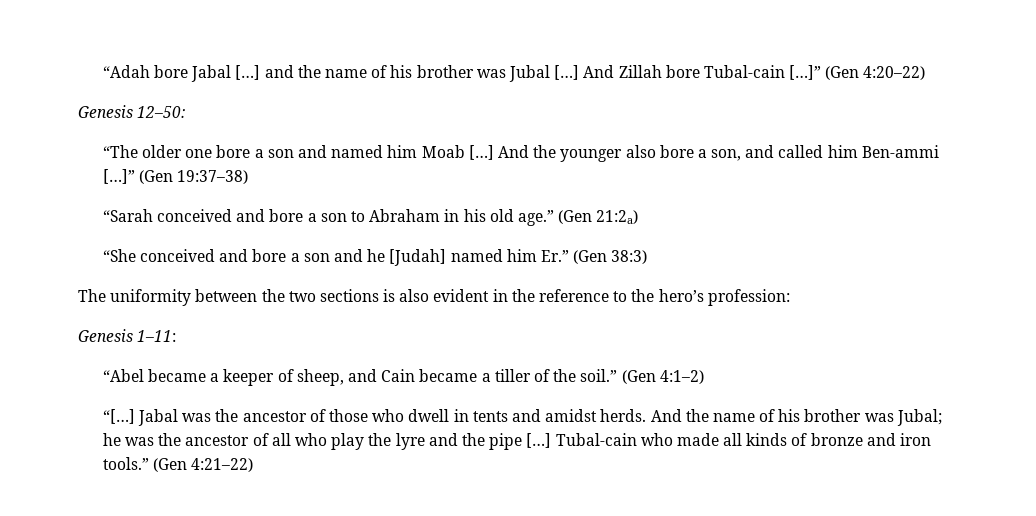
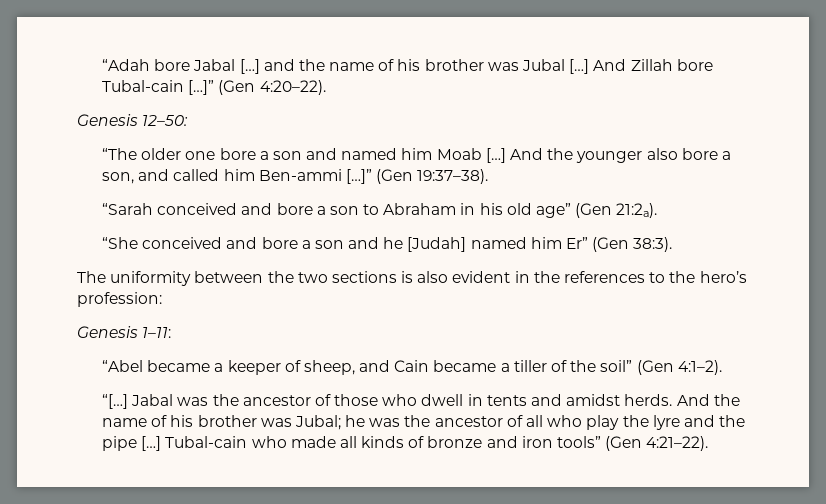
- (Gen 4:20–22)
+ (Gen 4:20–22).
- (Gen 19:37–38)
+ (Gen 19:37–38).
- “Sarah conceived and bore a son to Abraham in his old age.” (Gen 21:2a)
+ “Sarah conceived and bore a son to Abraham in his old age” (Gen 21:2a).
- “She conceived and bore a son and he [Judah] named him Er.” (Gen 38:3)
+ “She conceived and bore a son and he [Judah] named him Er” (Gen 38:3).
- The uniformity between the two sections is also evident in the reference to the hero’s profession:
+ The uniformity between the two sections is also evident in the references to the hero’s profession:
- “Abel became a keeper of sheep, and Cain became a tiller of the soil.” (Gen 4:1–2)
+ “Abel became a keeper of sheep, and Cain became a tiller of the soil” (Gen 4:1–2).
- Tubal-cain who made all kinds of bronze and iron tools.” (Gen 4:21–22)
+ Tubal-cain who made all kinds of bronze and iron tools” (Gen 4:21–22).

